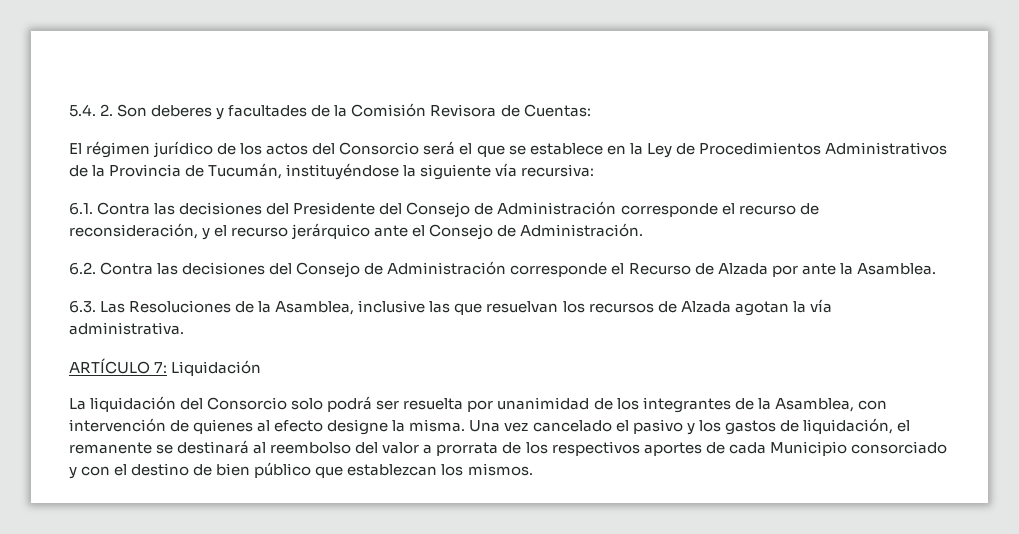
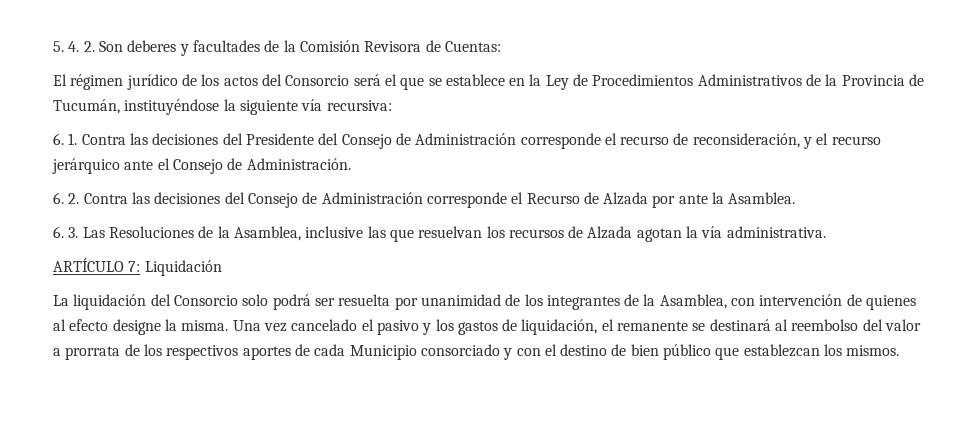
- 5.4. 2. Son deberes y facultades de la Comisión Revisora de Cuentas:
+ 5. 4. 2. Son deberes y facultades de la Comisión Revisora de Cuentas:
- 6.1. Contra las decisiones del Presidente del Consejo de Administración corresponde el recurso de reconsideración, y el recurso jerárquico ante el Consejo de Administración.
+ 6. 1. Contra las decisiones del Presidente del Consejo de Administración corresponde el recurso de reconsideración, y el recurso jerárquico ante el Consejo de Administración.
- 6.2. Contra las decisiones del Consejo de Administración corresponde el Recurso de Alzada por ante la Asamblea.
+ 6. 2. Contra las decisiones del Consejo de Administración corresponde el Recurso de Alzada por ante la Asamblea.
- 6.3. Las Resoluciones de la Asamblea, inclusive las que resuelvan los recursos de Alzada agotan la vía administrativa.
+ 6. 3. Las Resoluciones de la Asamblea, inclusive las que resuelvan los recursos de Alzada agotan la vía administrativa.

